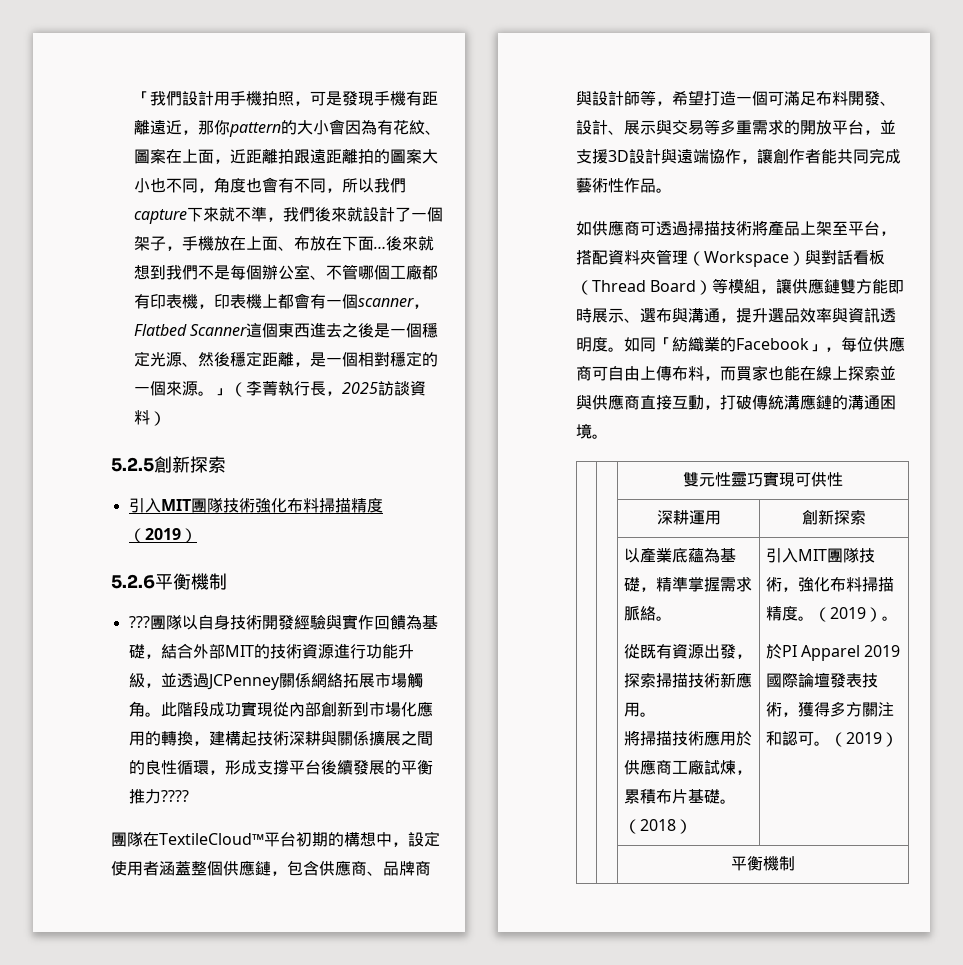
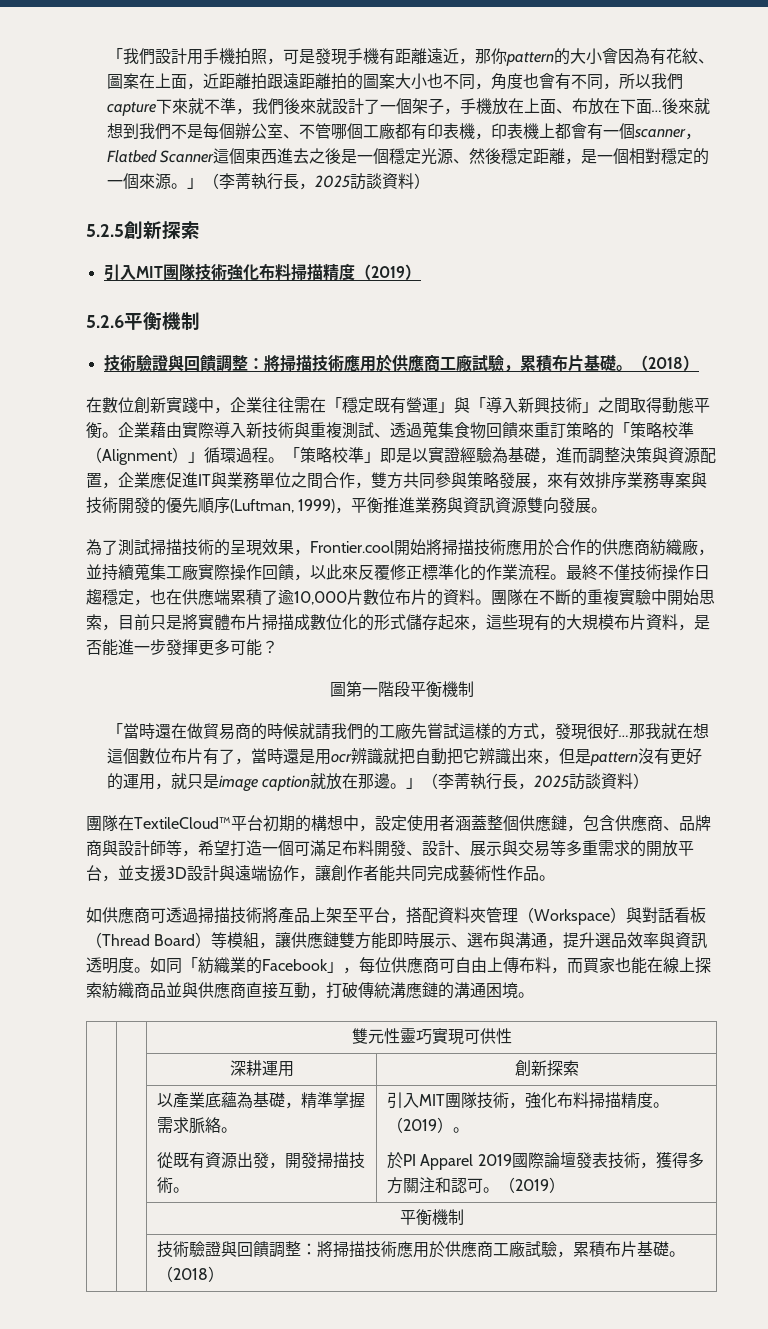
  5.2.6平衡機制
- ???團隊以自身技術開發經驗與實作回饋為基礎，結合外部MIT的技術資源進行功能升級，並透過JCPenney關係網絡拓展市場觸角。此階段成功實現從內部創新到市場化應用的轉換，建構起技術深耕與關係擴展之間的良性循環，形成支撐平台後續發展的平衡推力????
+ 技術驗證與回饋調整：將掃描技術應用於供應商工廠試驗，累積布片基礎。（2018）
+ 在數位創新實踐中，企業往往需在「穩定既有營運」與「導入新興技術」之間取得動態平衡。企業藉由實際導入新技術與重複測試、透過蒐集食物回饋來重訂策略的「策略校準（Alignment）」循環過程。「策略校準」即是以實證經驗為基礎，進而調整決策與資源配置，企業應促進IT與業務單位之間合作，雙方共同參與策略發展，來有效排序業務專案與技術開發的優先順序(Luftman, 1999)，平衡推進業務與資訊資源雙向發展。
+ 為了測試掃描技術的呈現效果，Frontier.cool開始將掃描技術應用於合作的供應商紡織廠，並持續蒐集工廠實際操作回饋，以此來反覆修正標準化的作業流程。最終不僅技術操作日趨穩定，也在供應端累積了逾10,000片數位布片的資料。團隊在不斷的重複實驗中開始思索，目前只是將實體布片掃描成數位化的形式儲存起來，這些現有的大規模布片資料，是否能進一步發揮更多可能？
+ 圖第一階段平衡機制
+ 「當時還在做貿易商的時候就請我們的工廠先嘗試這樣的方式，發現很好…那我就在想這個數位布片有了，當時還是用ocr辨識就把自動把它辨識出來，但是pattern沒有更好的運用，就只是image caption就放在那邊。」（李菁執行長，2025訪談資料）
- 如同「紡織業的Facebook」，每位供應商可自由上傳布料，而買家也能在線上探索並與供應商直接互動，打破傳統溝應鏈的溝通困境。
+ 如同「紡織業的Facebook」，每位供應商可自由上傳布料，而買家也能在線上探索紡織商品並與供應商直接互動，打破傳統溝應鏈的溝通困境。
- 從既有資源出發，探索掃描技術新應用。
- 將掃描技術應用於供應商工廠試煉，累積布片基礎。（2018）
+ 從既有資源出發，開發掃描技術。
+ | | 技術驗證與回饋調整：將掃描技術應用於供應商工廠試驗，累積布片基礎。（2018）

